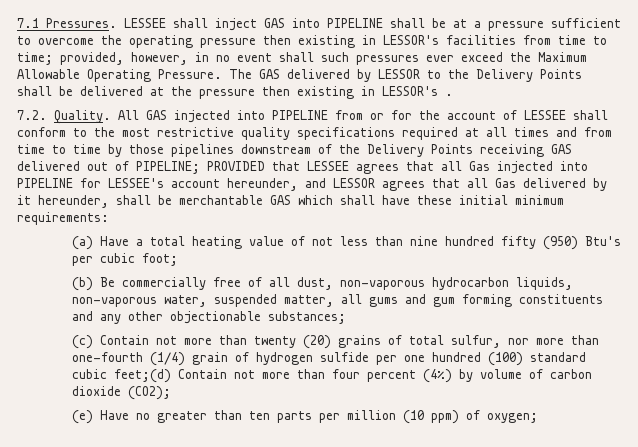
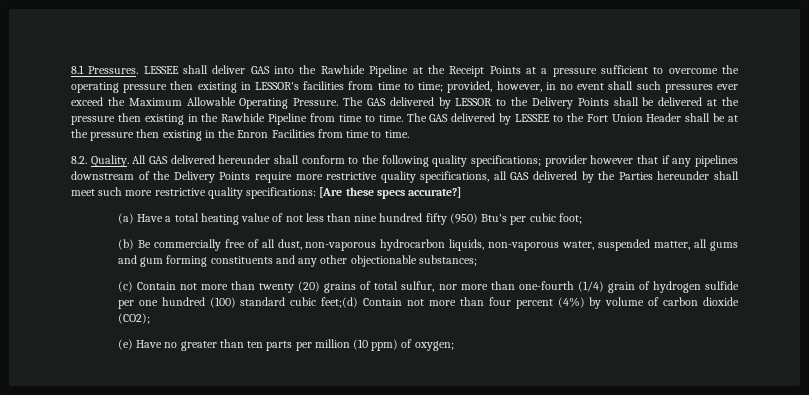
- 7.1 Pressures.
+ 8.1 Pressures.
- LESSEE shall inject GAS into PIPELINE shall be at a pressure sufficient to overcome the operating pressure then existing in LESSOR's facilities from time to time; provided, however, in no event shall such pressures ever exceed the Maximum Allowable Operating Pressure.
+ LESSEE shall deliver GAS into the Rawhide Pipeline at the Receipt Points at a pressure sufficient to overcome the operating pressure then existing in LESSOR's facilities from time to time; provided, however, in no event shall such pressures ever exceed the Maximum Allowable Operating Pressure.
- The GAS delivered by LESSOR to the Delivery Points shall be delivered at the pressure then existing in LESSOR's .
- 7.2. Quality. All GAS injected into PIPELINE from or for the account of LESSEE shall conform to the most restrictive quality specifications required at all times and from time to time by those pipelines downstream of the Delivery Points receiving GAS delivered out of PIPELINE; PROVIDED that LESSEE agrees that all Gas injected into PIPELINE for LESSEE's account hereunder, and LESSOR agrees that all Gas delivered by it hereunder, shall be merchantable GAS which shall have these initial minimum requirements:
+ The GAS delivered by LESSOR to the Delivery Points shall be delivered at the pressure then existing in the Rawhide Pipeline from time to time. The GAS delivered by LESSEE to the Fort Union Header shall be at the pressure then existing in the Enron Facilities from time to time.
+ 8.2. Quality. All GAS delivered hereunder shall conform to the following quality specifications; provider however that if any pipelines downstream of the Delivery Points require more restrictive quality specifications, all GAS delivered by the Parties hereunder shall meet such more restrictive quality specifications: [Are these specs accurate?]

